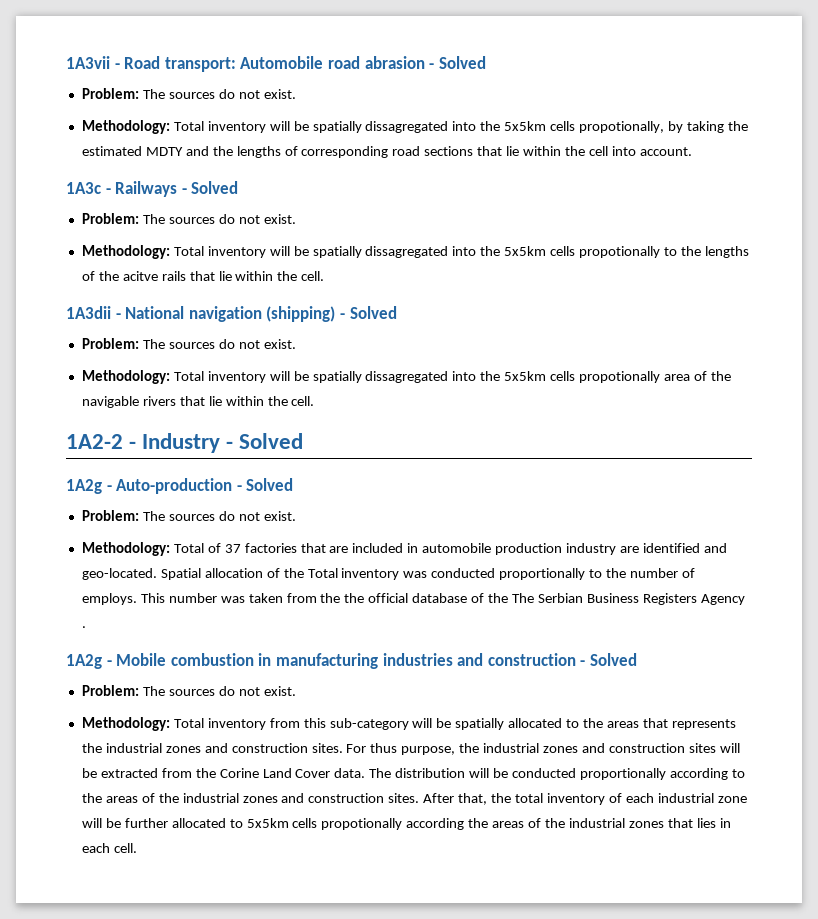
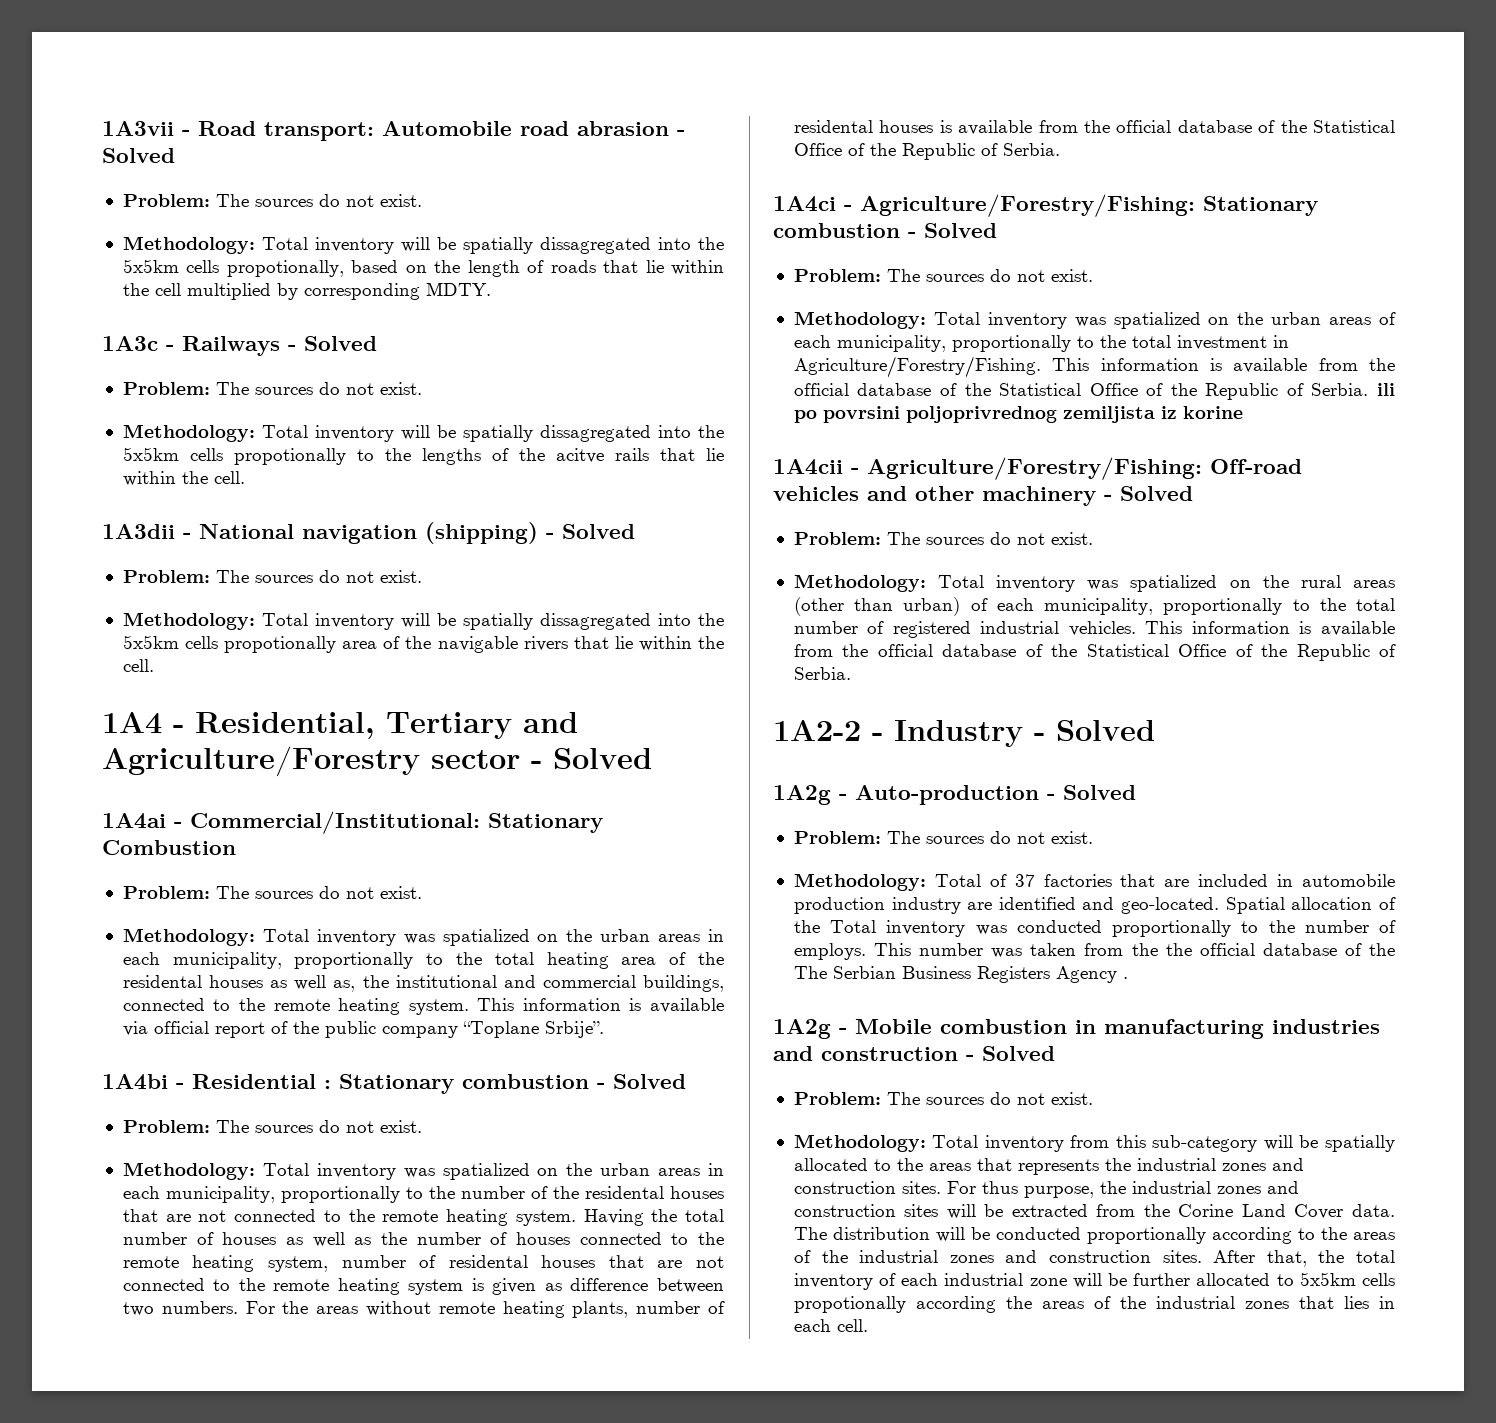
- Methodology: Total inventory will be spatially dissagregated into the 5x5km cells propotionally, by taking the estimated MDTY and the lengths of corresponding road sections that lie within the cell into account.
+ Methodology: Total inventory will be spatially dissagregated into the 5x5km cells propotionally, based on the length of roads that lie within the cell multiplied by corresponding MDTY.
+ 1A4 - Residential, Tertiary and Agriculture/Forestry sector - Solved
+ 1A4ai - Commercial/Institutional: Stationary Combustion
+ Problem: The sources do not exist.
+ Methodology: Total inventory was spatialized on the urban areas in each municipality, proportionally to the total heating area of the residental houses as well as, the institutional and commercial buildings, connected to the remote heating system. This information is available via official report of the public company “Toplane Srbije”.
+ 1A4bi - Residential : Stationary combustion - Solved
+ Problem: The sources do not exist.
+ Methodology: Total inventory was spatialized on the urban areas in each municipality, proportionally to the number of the residental houses that are not connected to the remote heating system. Having the total number of houses as well as the number of houses connected to the remote heating system, number of residental houses that are not connected to the remote heating system is given as difference between two numbers. For the areas without remote heating plants, number of residental houses is available from the official database of the Statistical Office of the Republic of Serbia.
+ 1A4ci - Agriculture/Forestry/Fishing: Stationary combustion - Solved
+ Problem: The sources do not exist.
+ Methodology: Total inventory was spatialized on the urban areas of each municipality, proportionally to the total investment in Agriculture/Forestry/Fishing. This information is available from the official database of the Statistical Office of the Republic of Serbia. ili po povrsini poljoprivrednog zemiljista iz korine
+ 1A4cii - Agriculture/Forestry/Fishing: Off-road vehicles and other machinery - Solved
+ Problem: The sources do not exist.
+ Methodology: Total inventory was spatialized on the rural areas (other than urban) of each municipality, proportionally to the total number of registered industrial vehicles. This information is available from the official database of the Statistical Office of the Republic of Serbia.

